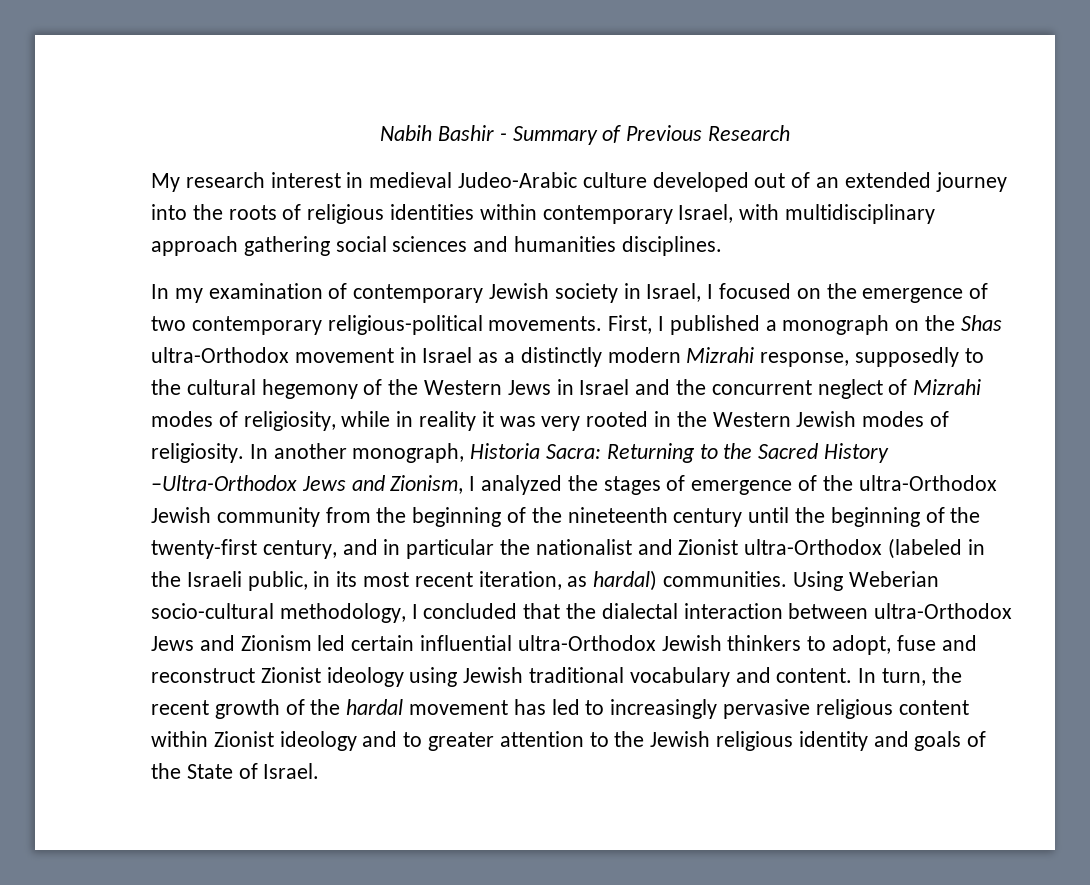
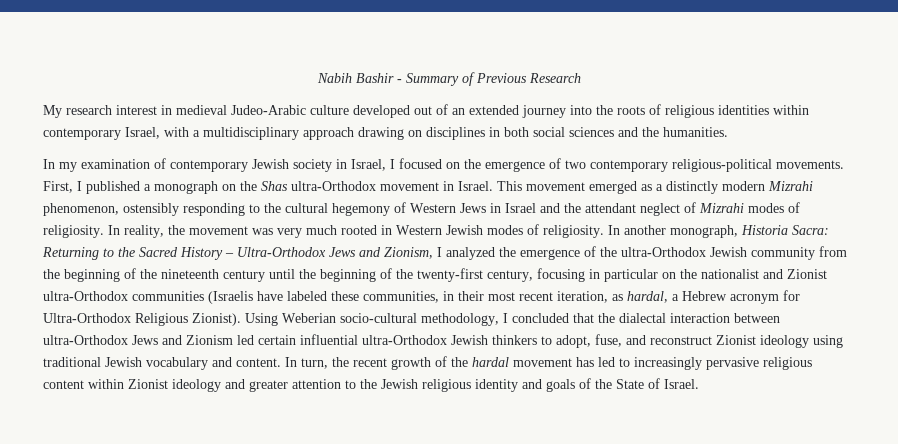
- My research interest in medieval Judeo-Arabic culture developed out of an extended journey into the roots of religious identities within contemporary Israel, with multidisciplinary approach gathering social sciences and humanities disciplines.
+ My research interest in medieval Judeo-Arabic culture developed out of an extended journey into the roots of religious identities within contemporary Israel, with a multidisciplinary approach drawing on disciplines in both social sciences and the humanities.
- First, I published a monograph on the Shas ultra-Orthodox movement in Israel as a distinctly modern Mizrahi response, supposedly to the cultural hegemony of the Western Jews in Israel and the concurrent neglect of Mizrahi modes of religiosity, while in reality it was very rooted in the Western Jewish modes of religiosity.
+ First, I published a monograph on the Shas ultra-Orthodox movement in Israel. This movement emerged as a distinctly modern Mizrahi phenomenon, ostensibly responding to the cultural hegemony of Western Jews in Israel and the attendant neglect of Mizrahi modes of religiosity. In reality, the movement was very much rooted in Western Jewish modes of religiosity.
- In another monograph, Historia Sacra: Returning to the Sacred History –Ultra-Orthodox Jews and Zionism, I analyzed the stages of emergence of the ultra-Orthodox Jewish community from the beginning of the nineteenth century until the beginning of the twenty-first century, and in particular the nationalist and Zionist ultra-Orthodox (labeled in the Israeli public, in its most recent iteration, as hardal) communities.
+ In another monograph, Historia Sacra: Returning to the Sacred History – Ultra-Orthodox Jews and Zionism, I analyzed the emergence of the ultra-Orthodox Jewish community from the beginning of the nineteenth century until the beginning of the twenty-first century, focusing in particular on the nationalist and Zionist ultra-Orthodox communities (Israelis have labeled these communities, in their most recent iteration, as hardal, a Hebrew acronym for Ultra-Orthodox Religious Zionist).
- Using Weberian socio-cultural methodology, I concluded that the dialectal interaction between ultra-Orthodox Jews and Zionism led certain influential ultra-Orthodox Jewish thinkers to adopt, fuse and reconstruct Zionist ideology using Jewish traditional vocabulary and content.
+ Using Weberian socio-cultural methodology, I concluded that the dialectal interaction between ultra-Orthodox Jews and Zionism led certain influential ultra-Orthodox Jewish thinkers to adopt, fuse, and reconstruct Zionist ideology using traditional Jewish vocabulary and content.
- In turn, the recent growth of the hardal movement has led to increasingly pervasive religious content within Zionist ideology and to greater attention to the Jewish religious identity and goals of the State of Israel.
+ In turn, the recent growth of the hardal movement has led to increasingly pervasive religious content within Zionist ideology and greater attention to the Jewish religious identity and goals of the State of Israel.

